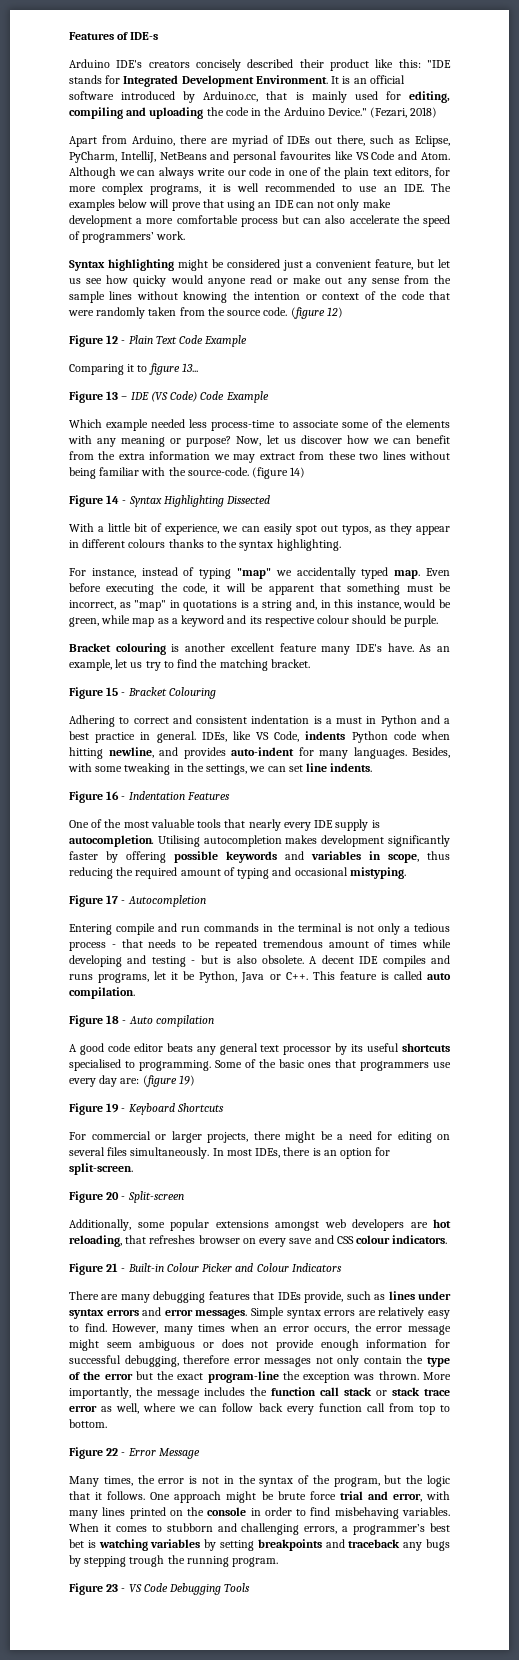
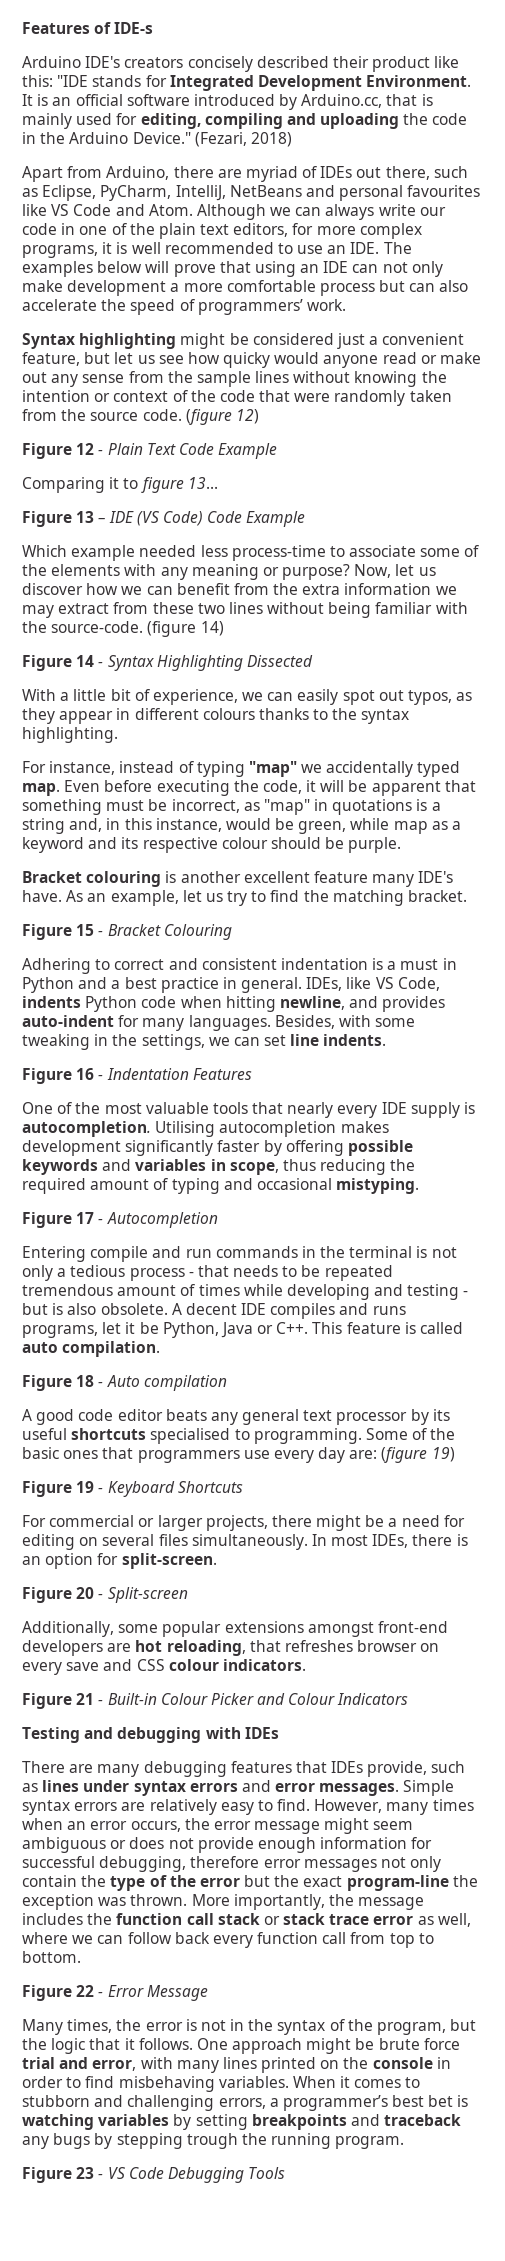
- Additionally, some popular extensions amongst web developers are hot reloading, that refreshes browser on every save and CSS colour indicators.
+ Additionally, some popular extensions amongst front-end developers are hot reloading, that refreshes browser on every save and CSS colour indicators.
+ Testing and debugging with IDEs

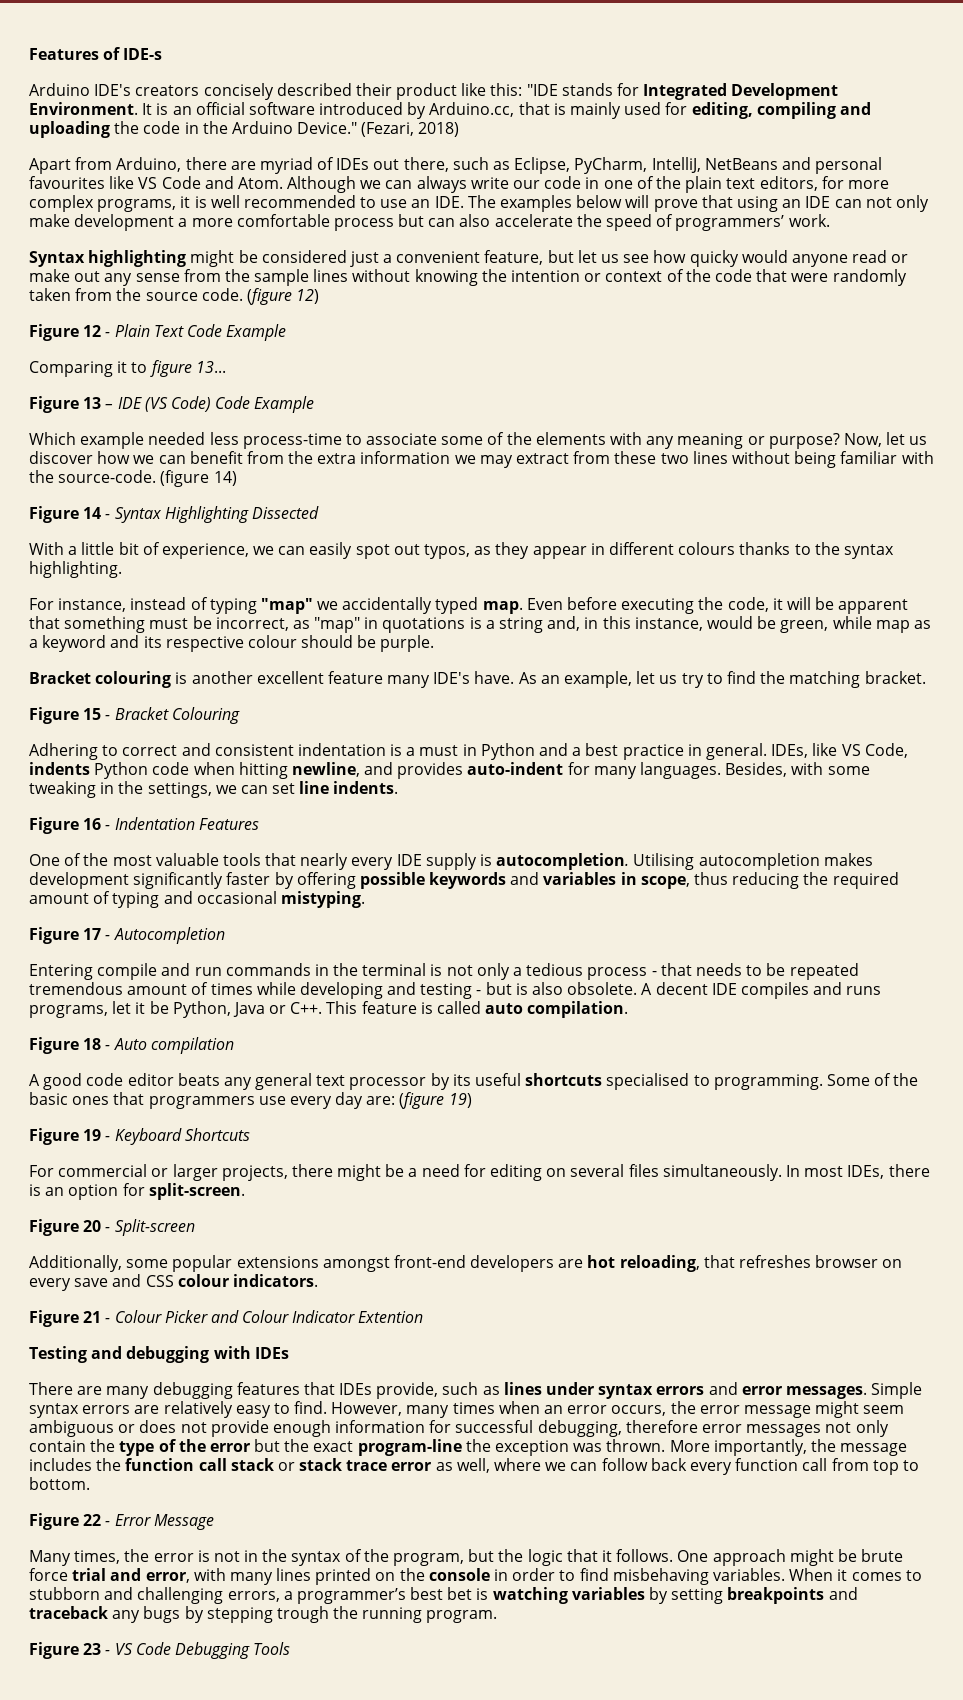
- Figure 21 - Built-in Colour Picker and Colour Indicators
+ Figure 21 - Colour Picker and Colour Indicator Extention

